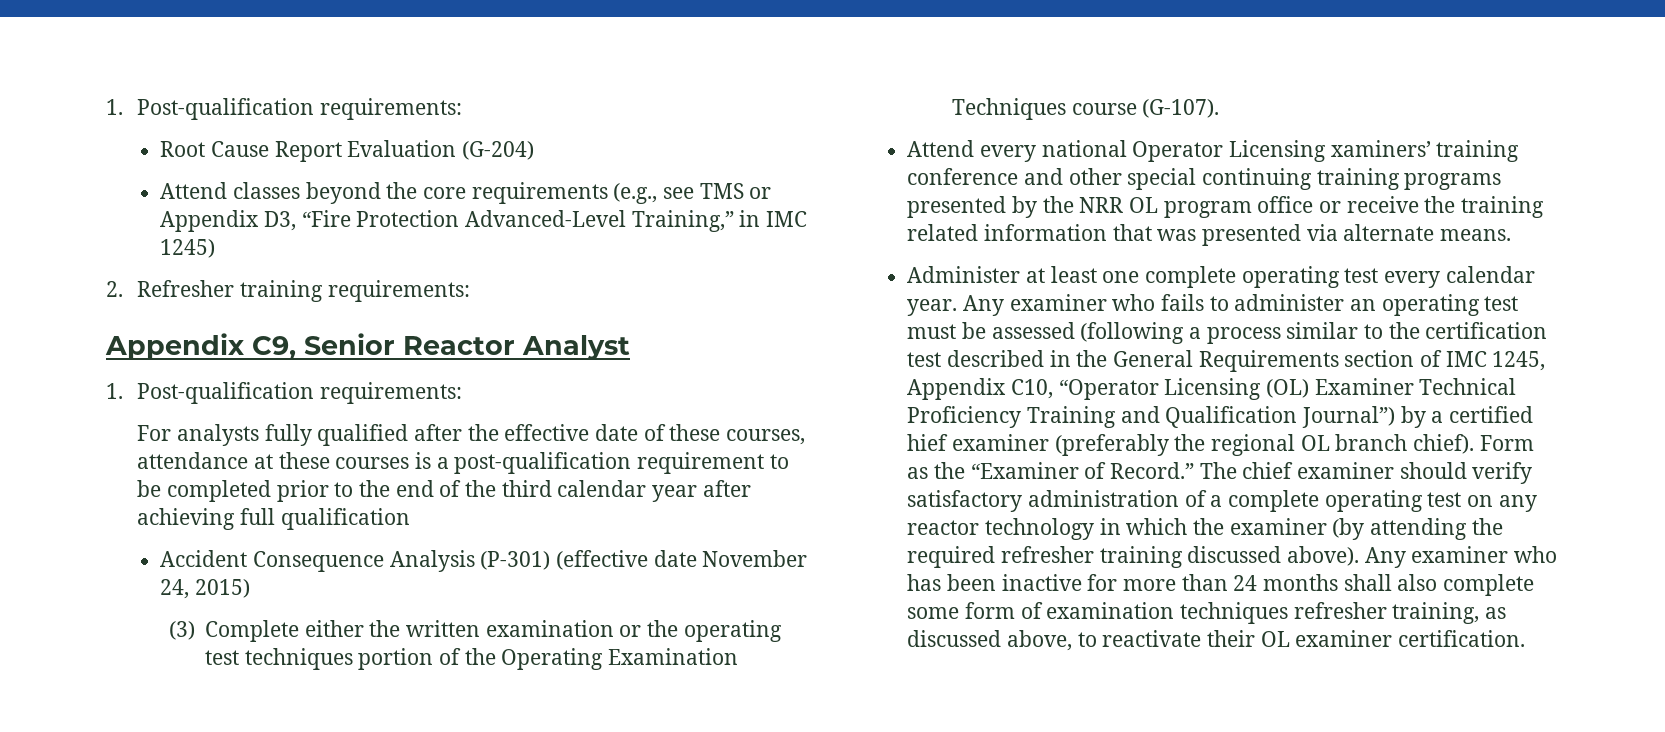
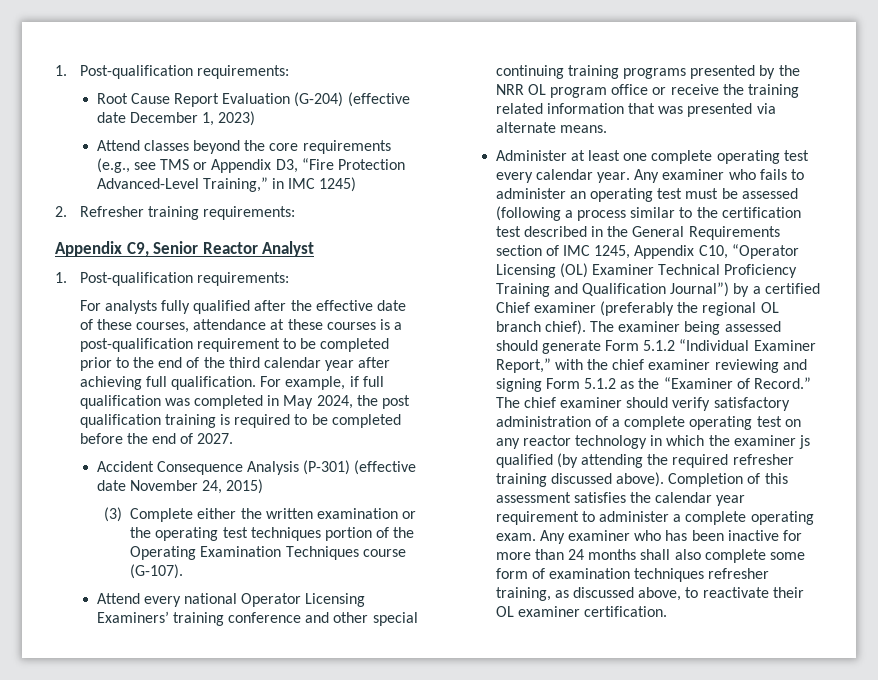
- Root Cause Report Evaluation (G-204)
+ Root Cause Report Evaluation (G-204) (effective date December 1, 2023)
- For analysts fully qualified after the effective date of these courses, attendance at these courses is a post-qualification requirement to be completed prior to the end of the third calendar year after achieving full qualification
+ For analysts fully qualified after the effective date of these courses, attendance at these courses is a post-qualification requirement to be completed prior to the end of the third calendar year after achieving full qualification. For example, if full qualification was completed in May 2024, the post qualification training is required to be completed before the end of 2027.
- Attend every national Operator Licensing xaminers’ training conference and other special continuing training programs presented by the NRR OL program office or receive the training related information that was presented via alternate means.
+ Attend every national Operator Licensing Examiners’ training conference and other special continuing training programs presented by the NRR OL program office or receive the training related information that was presented via alternate means.
- Any examiner who fails to administer an operating test must be assessed (following a process similar to the certification test described in the General Requirements section of IMC 1245, Appendix C10, “Operator Licensing (OL) Examiner Technical Proficiency Training and Qualification Journal”) by a certified hief examiner (preferably the regional OL branch chief).
+ Any examiner who fails to administer an operating test must be assessed (following a process similar to the certification test described in the General Requirements section of IMC 1245, Appendix C10, “Operator Licensing (OL) Examiner Technical Proficiency Training and Qualification Journal”) by a certified Chief examiner (preferably the regional OL branch chief).
- Form as the “Examiner of Record.”
+ The examiner being assessed should generate Form 5.1.2 “Individual Examiner Report,” with the chief examiner reviewing and signing Form 5.1.2 as the “Examiner of Record.”
- The chief examiner should verify satisfactory administration of a complete operating test on any reactor technology in which the examiner (by attending the required refresher training discussed above).
+ The chief examiner should verify satisfactory administration of a complete operating test on any reactor technology in which the examiner js qualified (by attending the required refresher training discussed above).
+ Completion of this assessment satisfies the calendar year requirement to administer a complete operating exam.

